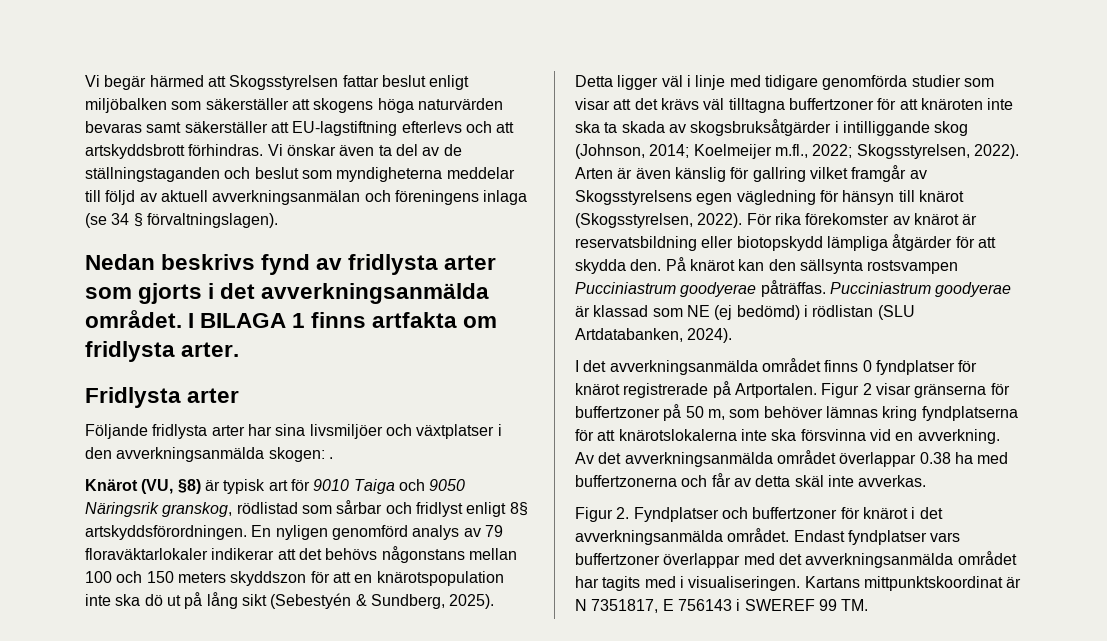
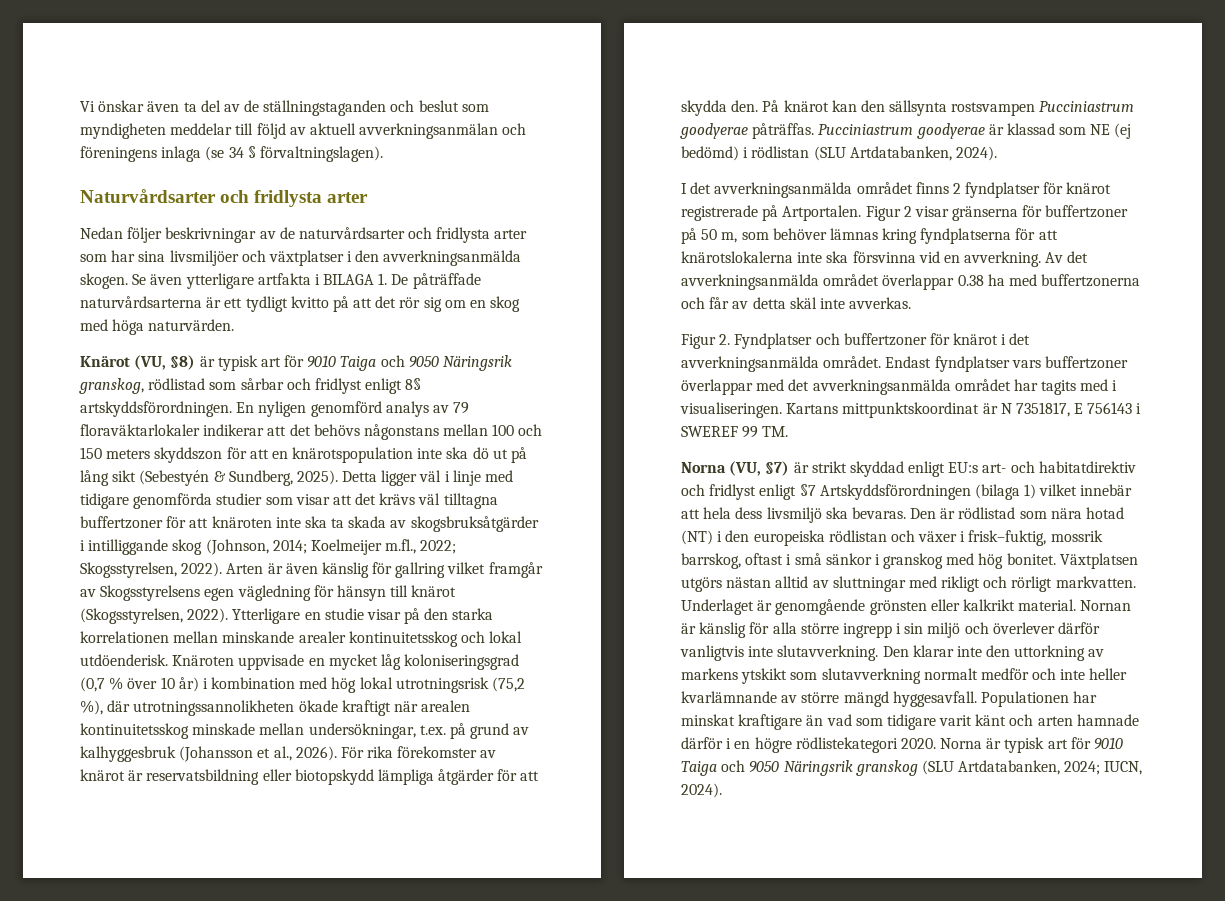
- Vi begär härmed att Skogsstyrelsen fattar beslut enligt miljöbalken som säkerställer att skogens höga naturvärden bevaras samt säkerställer att EU-lagstiftning efterlevs och att artskyddsbrott förhindras. Vi önskar även ta del av de ställningstaganden och beslut som myndigheterna meddelar till följd av aktuell avverkningsanmälan och föreningens inlaga (se 34 § förvaltningslagen).
+ Vi önskar även ta del av de ställningstaganden och beslut som myndigheten meddelar till följd av aktuell avverkningsanmälan och föreningens inlaga (se 34 § förvaltningslagen).
- Nedan beskrivs fynd av fridlysta arter som gjorts i det avverkningsanmälda området. I BILAGA 1 finns artfakta om fridlysta arter.
- Fridlysta arter
- Följande fridlysta arter har sina livsmiljöer och växtplatser i den avverkningsanmälda skogen: .
+ Naturvårdsarter och fridlysta arter
+ Nedan följer beskrivningar av de naturvårdsarter och fridlysta arter som har sina livsmiljöer och växtplatser i den avverkningsanmälda skogen. Se även ytterligare artfakta i BILAGA 1. De påträffade naturvårdsarterna är ett tydligt kvitto på att det rör sig om en skog med höga naturvärden.
+ Ytterligare en studie visar på den starka korrelationen mellan minskande arealer kontinuitetsskog och lokal utdöenderisk. Knäroten uppvisade en mycket låg koloniseringsgrad (0,7 % över 10 år) i kombination med hög lokal utrotningsrisk (75,2 %), där utrotningssannolikheten ökade kraftigt när arealen kontinuitetsskog minskade mellan undersökningar, t.ex. på grund av kalhyggesbruk (Johansson et al., 2026).
- I det avverkningsanmälda området finns 0 fyndplatser för knärot registrerade på Artportalen.
+ I det avverkningsanmälda området finns 2 fyndplatser för knärot registrerade på Artportalen.
+ Norna (VU, §7) är strikt skyddad enligt EU:s art- och habitatdirektiv och fridlyst enligt §7 Artskyddsförordningen (bilaga 1) vilket innebär att hela dess livsmiljö ska bevaras. Den är rödlistad som nära hotad (NT) i den europeiska rödlistan och växer i frisk–fuktig, mossrik barrskog, oftast i små sänkor i granskog med hög bonitet. Växtplatsen utgörs nästan alltid av sluttningar med rikligt och rörligt markvatten. Underlaget är genomgående grönsten eller kalkrikt material. Nornan är känslig för alla större ingrepp i sin miljö och överlever därför vanligtvis inte slutavverkning. Den klarar inte den uttorkning av markens ytskikt som slutavverkning normalt medför och inte heller kvarlämnande av större mängd hyggesavfall. Populationen har minskat kraftigare än vad som tidigare varit känt och arten hamnade därför i en högre rödlistekategori 2020. Norna är typisk art för 9010 Taiga och 9050 Näringsrik granskog (SLU Artdatabanken, 2024; IUCN, 2024).

